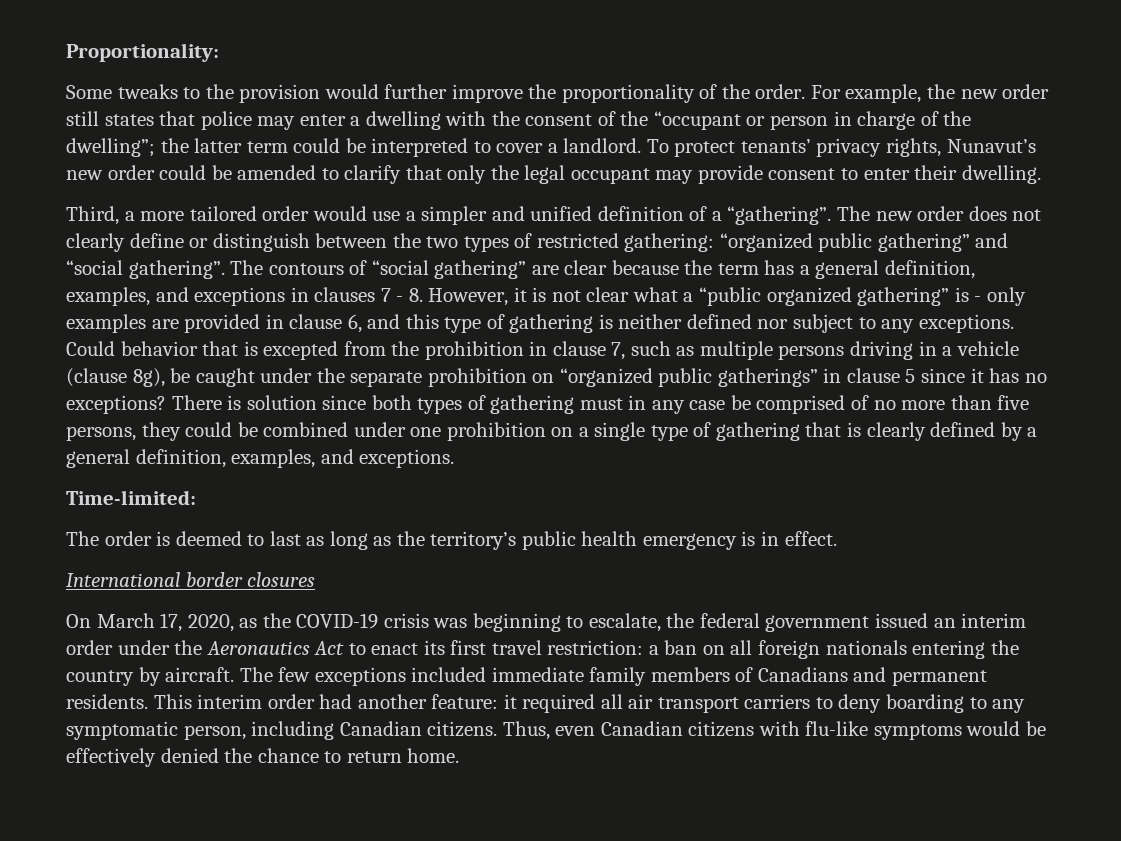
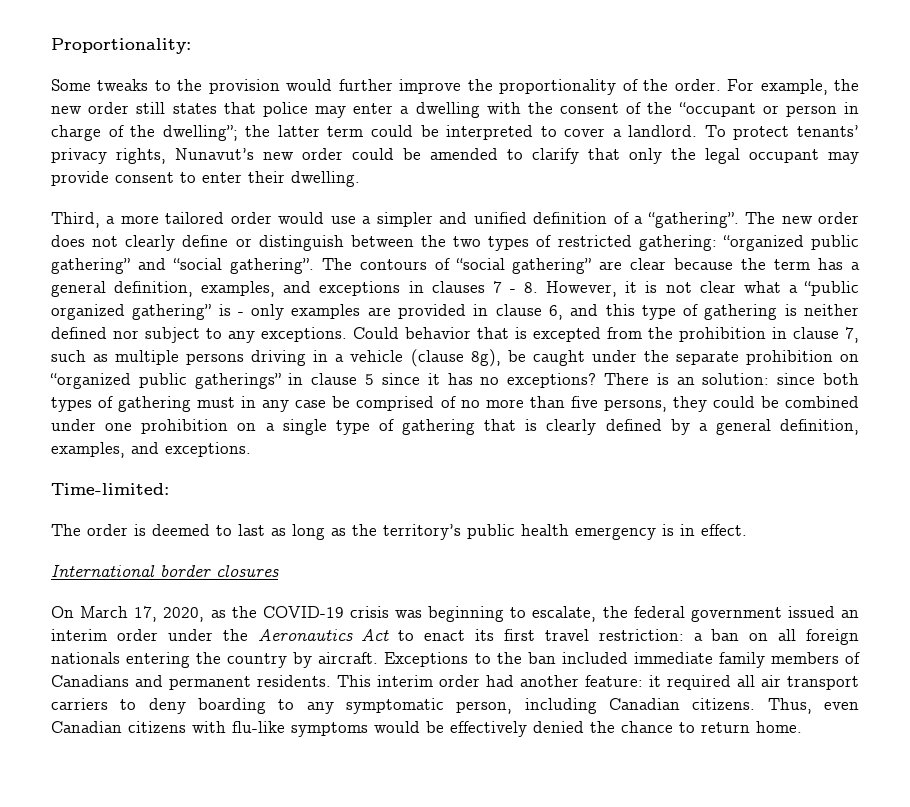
- There is solution since both types of gathering must in any case be comprised of no more than five persons, they could be combined under one prohibition on a single type of gathering that is clearly defined by a general definition, examples, and exceptions.
+ There is an solution: since both types of gathering must in any case be comprised of no more than five persons, they could be combined under one prohibition on a single type of gathering that is clearly defined by a general definition, examples, and exceptions.
- The few exceptions included immediate family members of Canadians and permanent residents.
+ Exceptions to the ban included immediate family members of Canadians and permanent residents.

